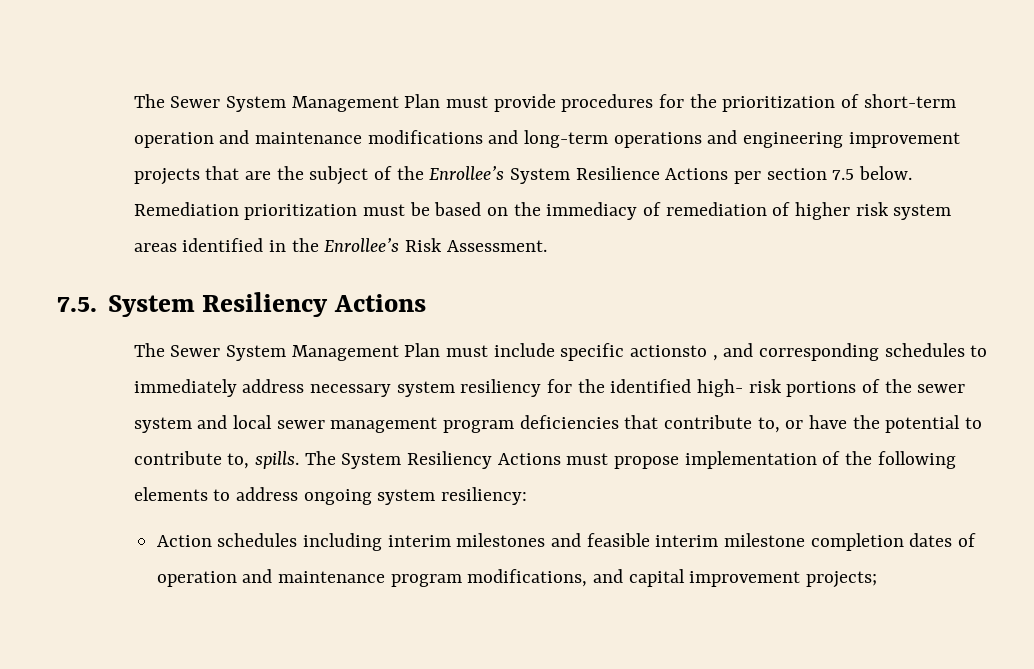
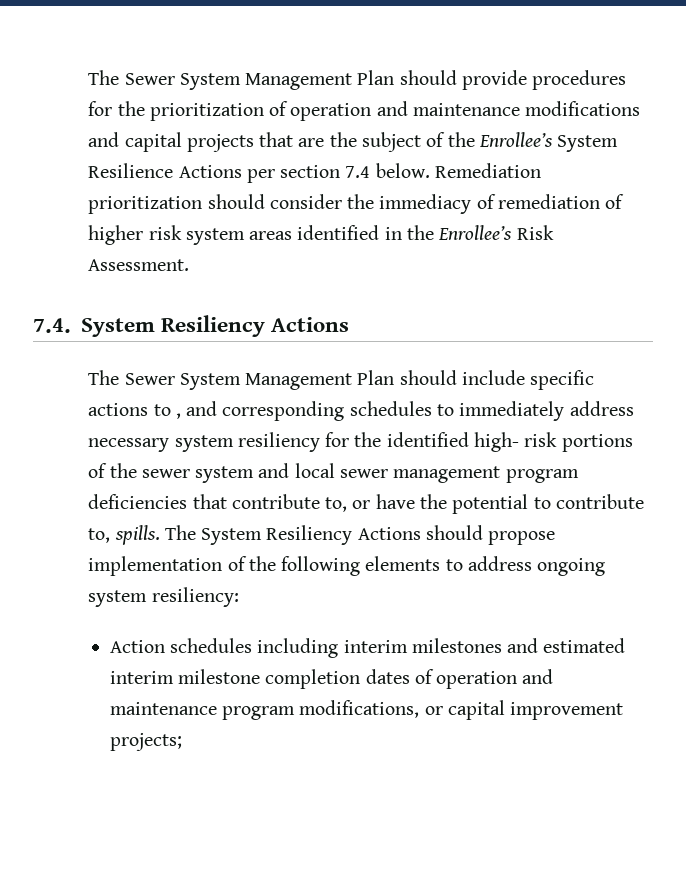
- The Sewer System Management Plan must provide procedures for the prioritization of short-term operation and maintenance modifications and long-term operations and engineering improvement projects that are the subject of the Enrollee’s System Resilience Actions per section 7.5 below.
+ The Sewer System Management Plan should provide procedures for the prioritization of operation and maintenance modifications and capital projects that are the subject of the Enrollee’s System Resilience Actions per section 7.4 below.
- Remediation prioritization must be based on the immediacy of remediation of higher risk system areas identified in the Enrollee’s Risk Assessment.
+ Remediation prioritization should consider the immediacy of remediation of higher risk system areas identified in the Enrollee’s Risk Assessment.
- 7.5. System Resiliency Actions
+ 7.4. System Resiliency Actions
- The Sewer System Management Plan must include specific actionsto , and corresponding schedules to immediately address necessary system resiliency for the identified high- risk portions of the sewer system and local sewer management program deficiencies that contribute to, or have the potential to contribute to, spills.
+ The Sewer System Management Plan should include specific actions to , and corresponding schedules to immediately address necessary system resiliency for the identified high- risk portions of the sewer system and local sewer management program deficiencies that contribute to, or have the potential to contribute to, spills.
- The System Resiliency Actions must propose implementation of the following elements to address ongoing system resiliency:
+ The System Resiliency Actions should propose implementation of the following elements to address ongoing system resiliency:
- Action schedules including interim milestones and feasible interim milestone completion dates of operation and maintenance program modifications, and capital improvement projects;
+ Action schedules including interim milestones and estimated interim milestone completion dates of operation and maintenance program modifications, or capital improvement projects;

